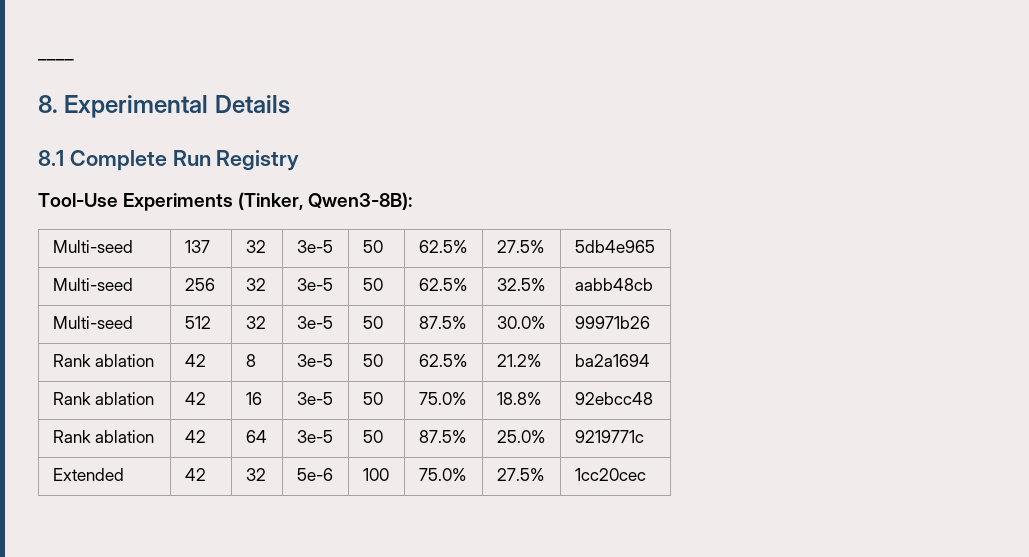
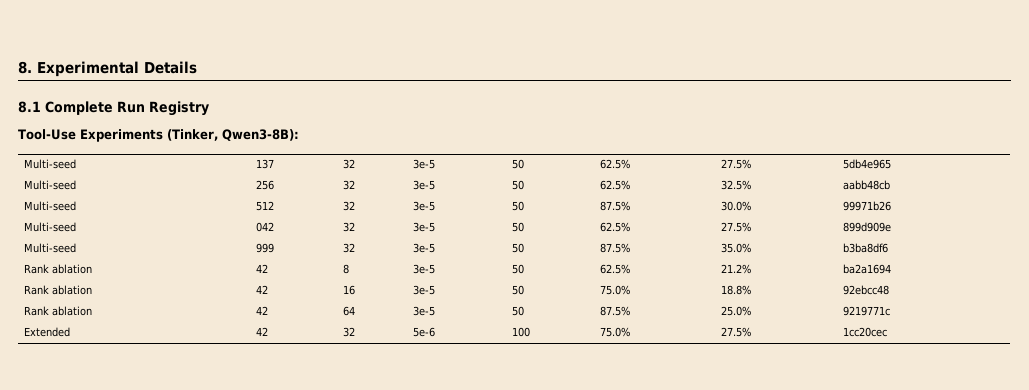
- ____
+ Multi-seed | 042 | 32 | 3e-5 | 50 | 62.5% | 27.5% | 899d909e
+ Multi-seed | 999 | 32 | 3e-5 | 50 | 87.5% | 35.0% | b3ba8df6

